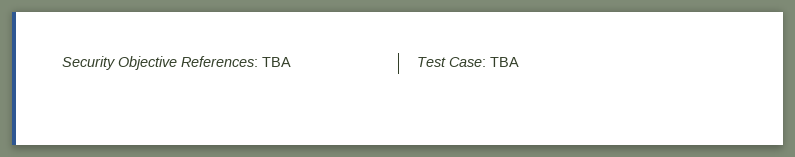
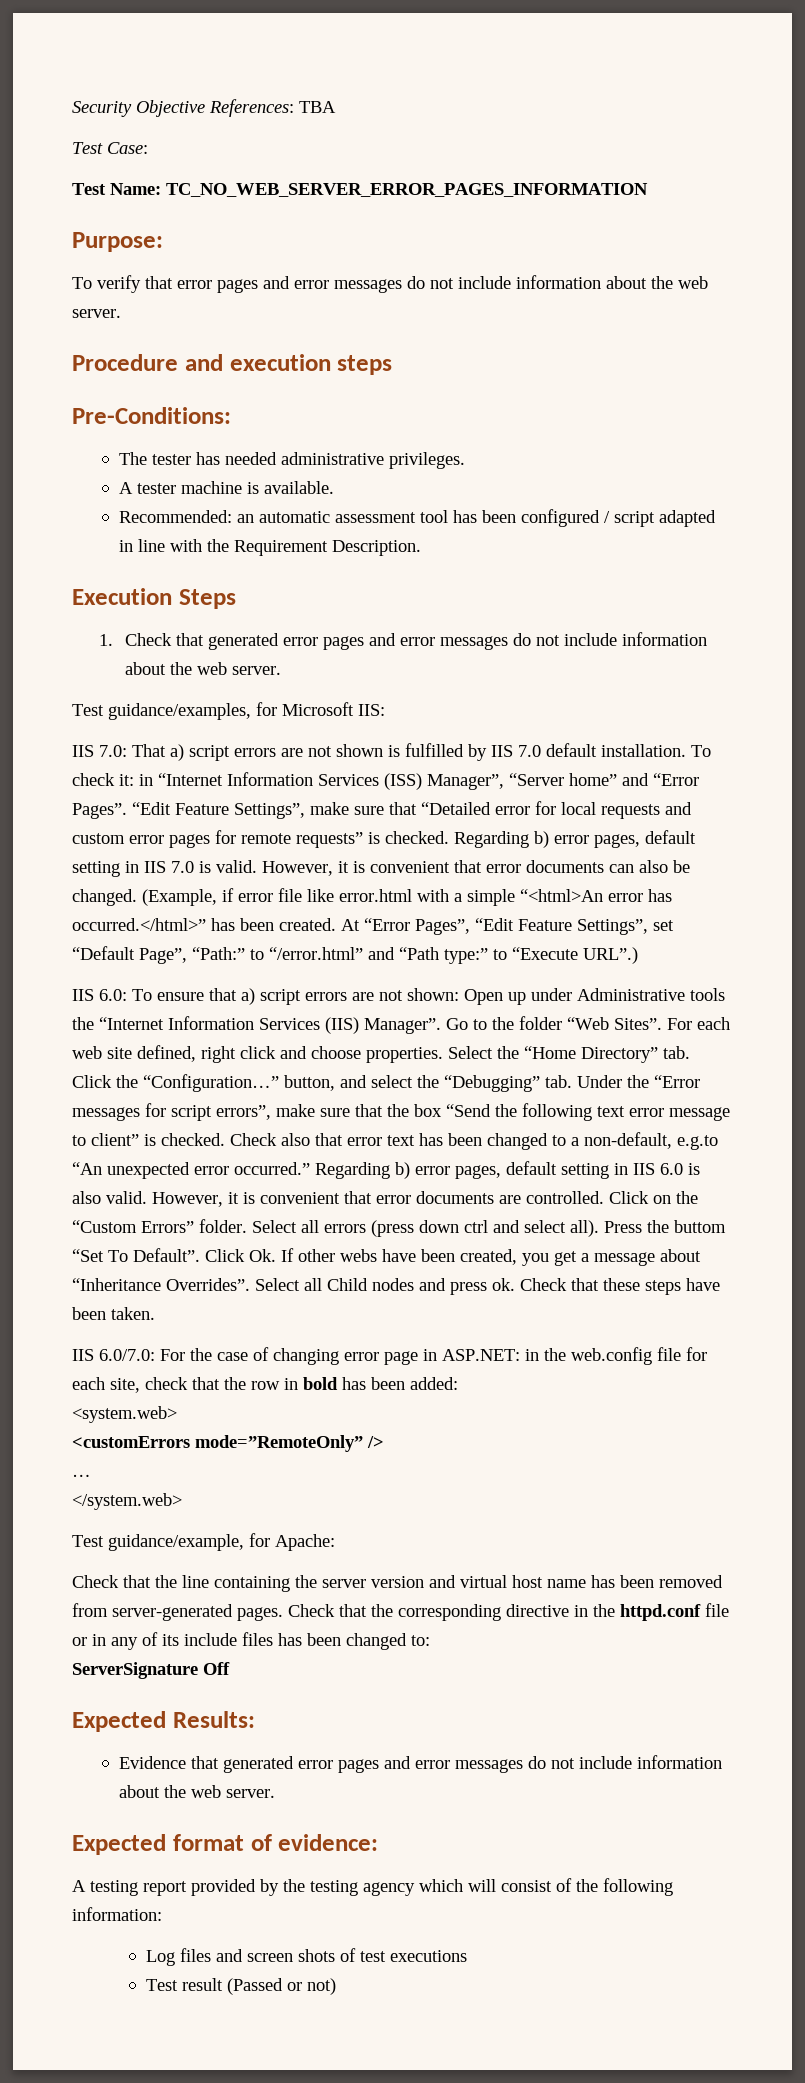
- Test Case: TBA
+ Test Case:
+ Test Name: TC_NO_WEB_SERVER_ERROR_PAGES_INFORMATION
+ Purpose:
+ To verify that error pages and error messages do not include information about the web server.
+ Procedure and execution steps
+ Pre-Conditions:
+ The tester has needed administrative privileges.
+ A tester machine is available.
+ Recommended: an automatic assessment tool has been configured / script adapted in line with the Requirement Description.
+ Execution Steps
+ 1. Check that generated error pages and error messages do not include information about the web server.
+ Test guidance/examples, for Microsoft IIS:
+ IIS 7.0: That a) script errors are not shown is fulfilled by IIS 7.0 default installation. To check it: in “Internet Information Services (ISS) Manager”, “Server home” and “Error Pages”. “Edit Feature Settings”, make sure that “Detailed error for local requests and custom error pages for remote requests” is checked. Regarding b) error pages, default setting in IIS 7.0 is valid. However, it is convenient that error documents can also be changed. (Example, if error file like error.html with a simple “<html>An error has occurred.</html>” has been created. At “Error Pages”, “Edit Feature Settings”, set “Default Page”, “Path:” to “/error.html” and “Path type:” to “Execute URL”.)
+ IIS 6.0: To ensure that a) script errors are not shown: Open up under Administrative tools the “Internet Information Services (IIS) Manager”. Go to the folder “Web Sites”. For each web site defined, right click and choose properties. Select the “Home Directory” tab. Click the “Configuration…” button, and select the “Debugging” tab. Under the “Error messages for script errors”, make sure that the box “Send the following text error message to client” is checked. Check also that error text has been changed to a non-default, e.g.to “An unexpected error occurred.” Regarding b) error pages, default setting in IIS 6.0 is also valid. However, it is convenient that error documents are controlled. Click on the “Custom Errors” folder. Select all errors (press down ctrl and select all). Press the buttom “Set To Default”. Click Ok. If other webs have been created, you get a message about “Inheritance Overrides”. Select all Child nodes and press ok. Check that these steps have been taken.
+ IIS 6.0/7.0: For the case of changing error page in ASP.NET: in the web.config file for each site, check that the row in bold has been added:
+ <system.web>
+ <customErrors mode=”RemoteOnly” />
+ …
+ </system.web>
+ Test guidance/example, for Apache:
+ Check that the line containing the server version and virtual host name has been removed from server-generated pages. Check that the corresponding directive in the httpd.conf file or in any of its include files has been changed to:
+ ServerSignature Off
+ Expected Results:
+ Evidence that generated error pages and error messages do not include information about the web server.
+ Expected format of evidence:
+ A testing report provided by the testing agency which will consist of the following information:
+ Log files and screen shots of test executions
+ Test result (Passed or not)

